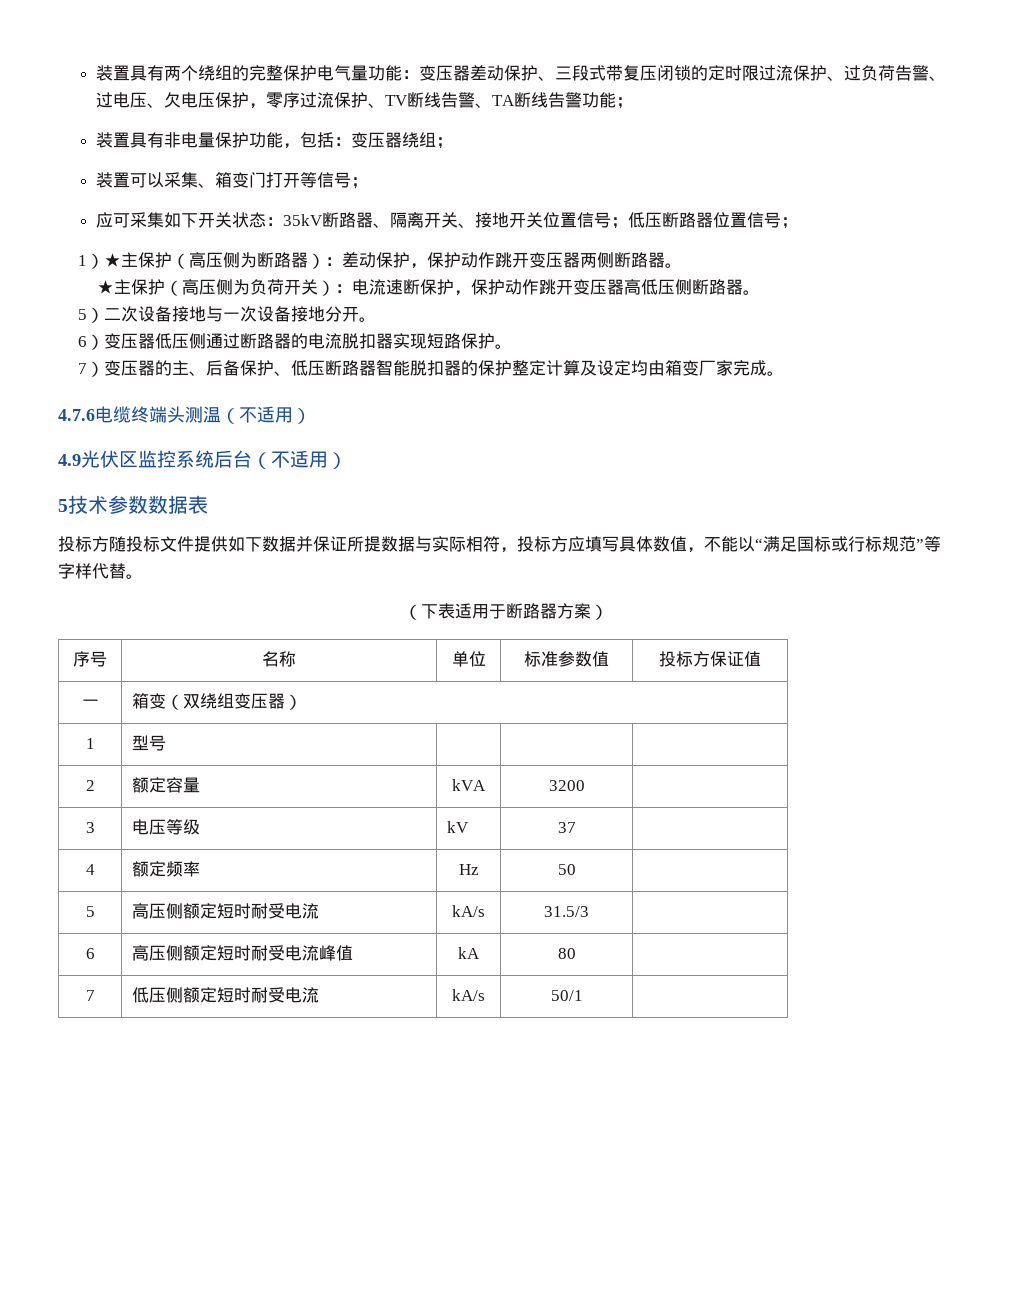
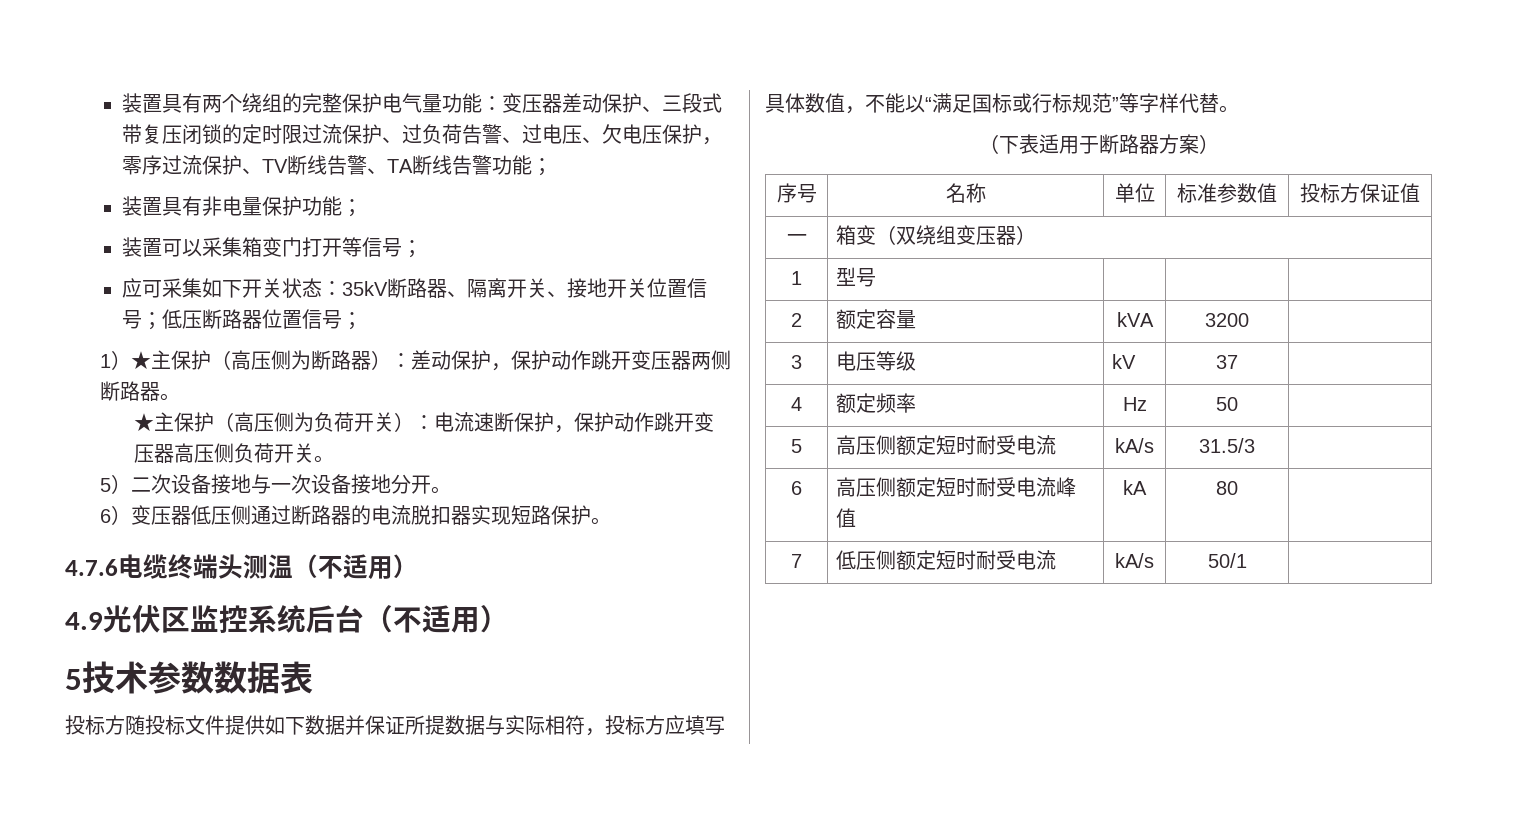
- 装置具有非电量保护功能，包括：变压器绕组；
+ 装置具有非电量保护功能；
- 装置可以采集、箱变门打开等信号；
+ 装置可以采集箱变门打开等信号；
- ★主保护（高压侧为负荷开关）：电流速断保护，保护动作跳开变压器高低压侧断路器。
+ ★主保护（高压侧为负荷开关）：电流速断保护，保护动作跳开变压器高压侧负荷开关。
- 7）变压器的主、后备保护、低压断路器智能脱扣器的保护整定计算及设定均由箱变厂家完成。

